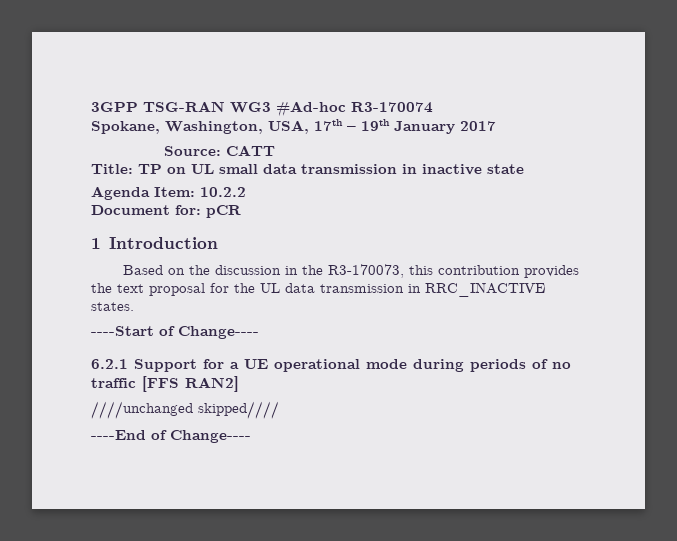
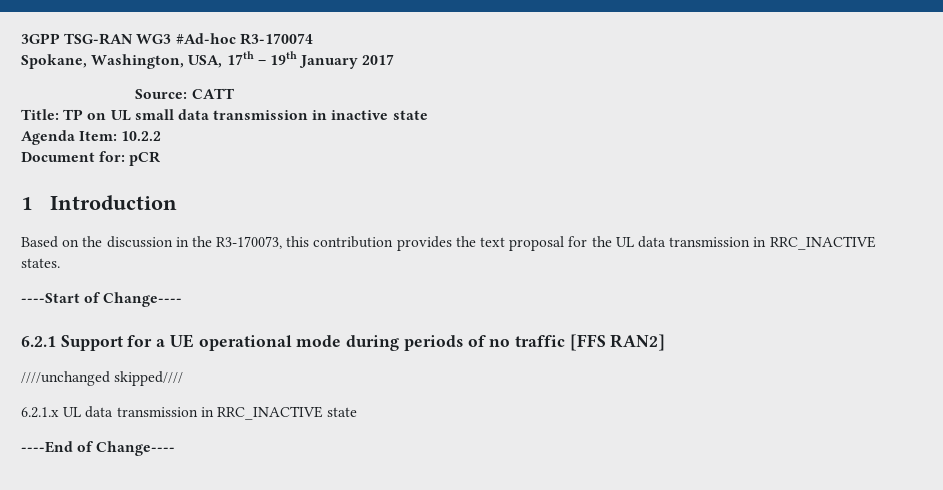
+ 6.2.1.x UL data transmission in RRC_INACTIVE state

